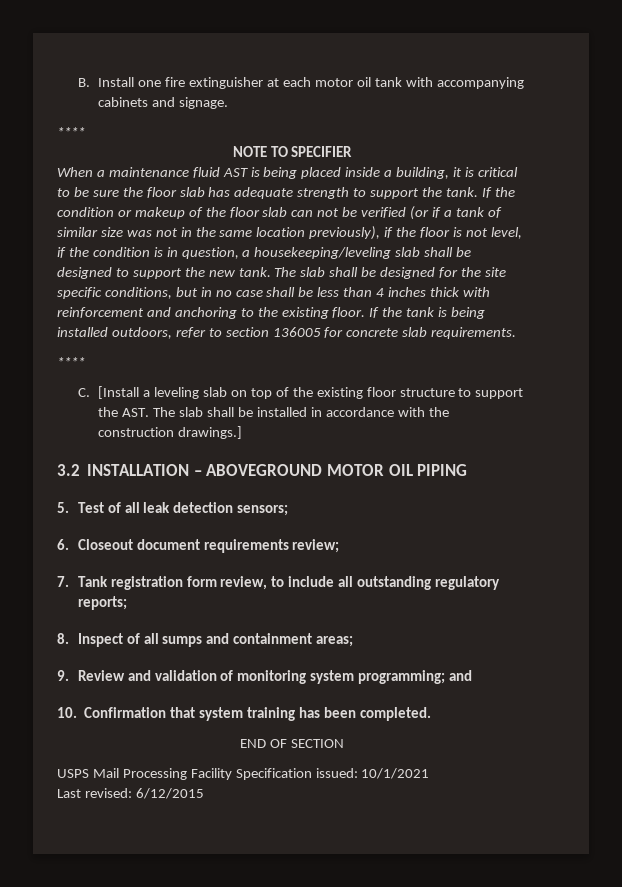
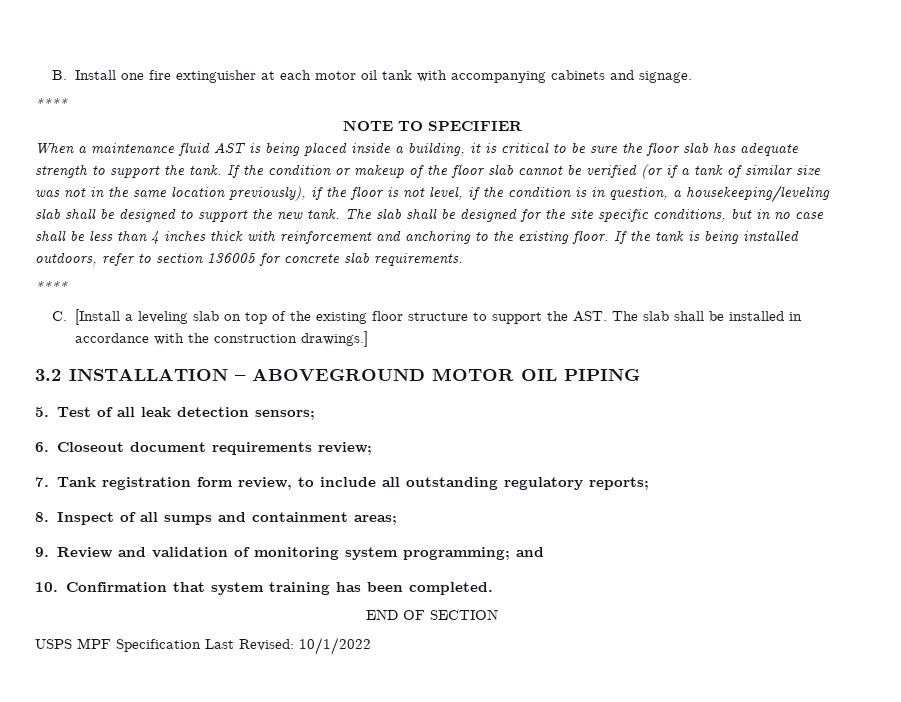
- If the condition or makeup of the floor slab can not be verified (or if a tank of similar size was not in the same location previously), if the floor is not level, if the condition is in question, a housekeeping/leveling slab shall be designed to support the new tank.
+ If the condition or makeup of the floor slab cannot be verified (or if a tank of similar size was not in the same location previously), if the floor is not level, if the condition is in question, a housekeeping/leveling slab shall be designed to support the new tank.
- USPS Mail Processing Facility Specification issued: 10/1/2021
- Last revised: 6/12/2015
+ USPS MPF Specification Last Revised: 10/1/2022

